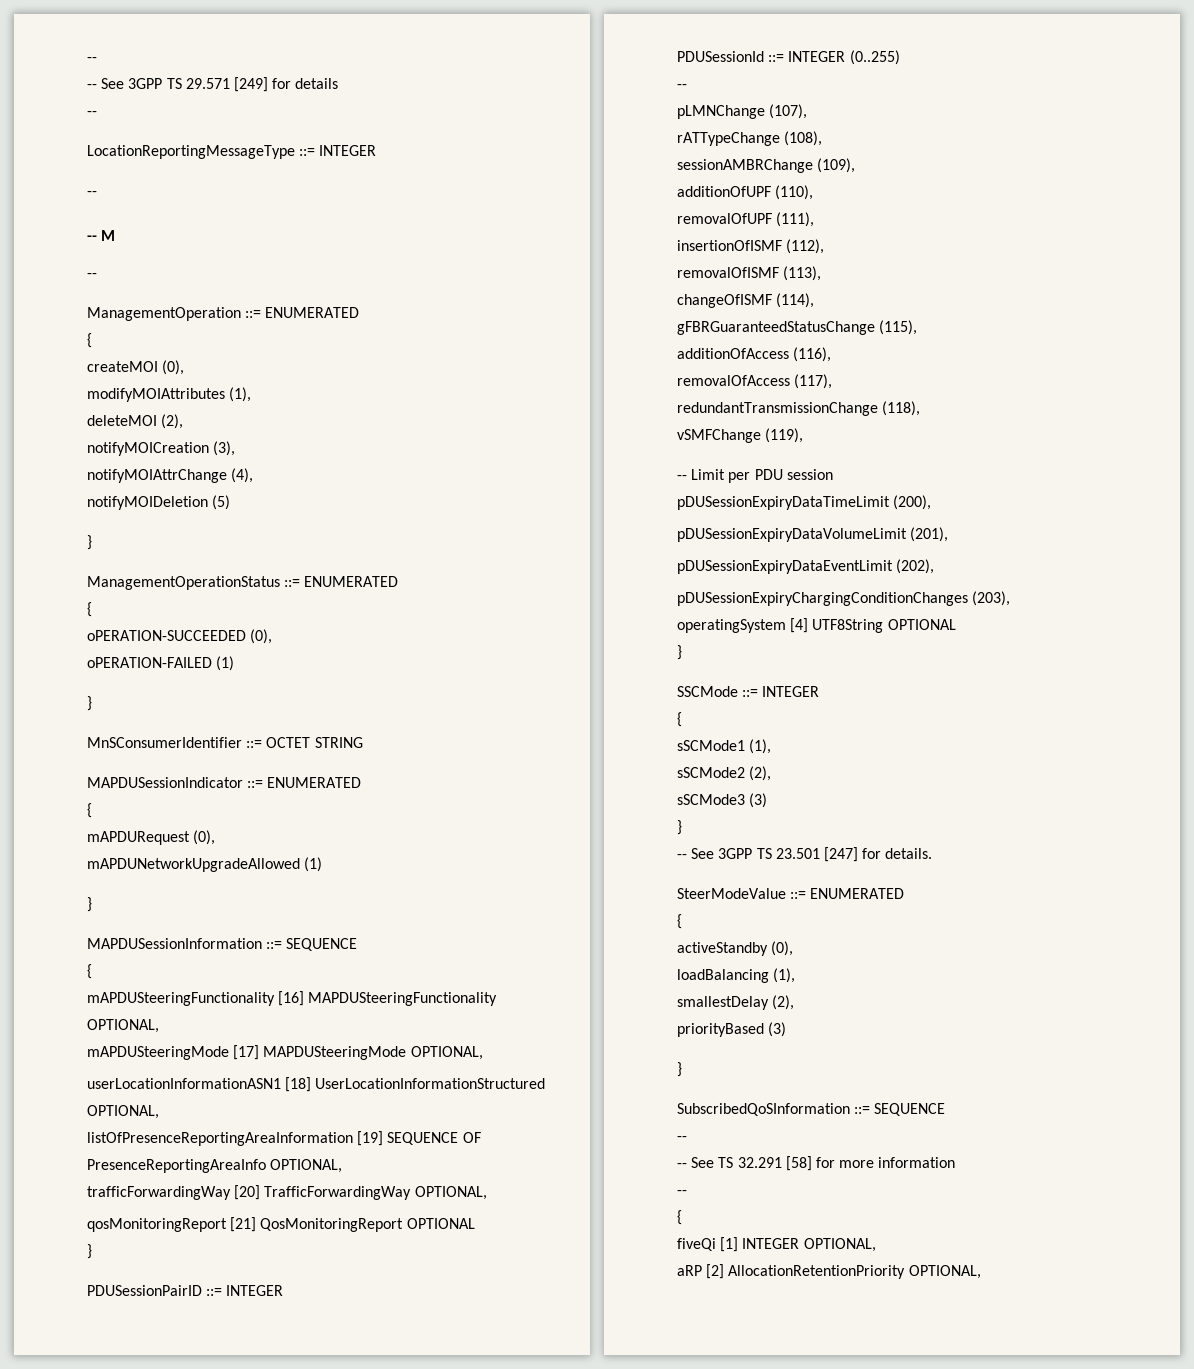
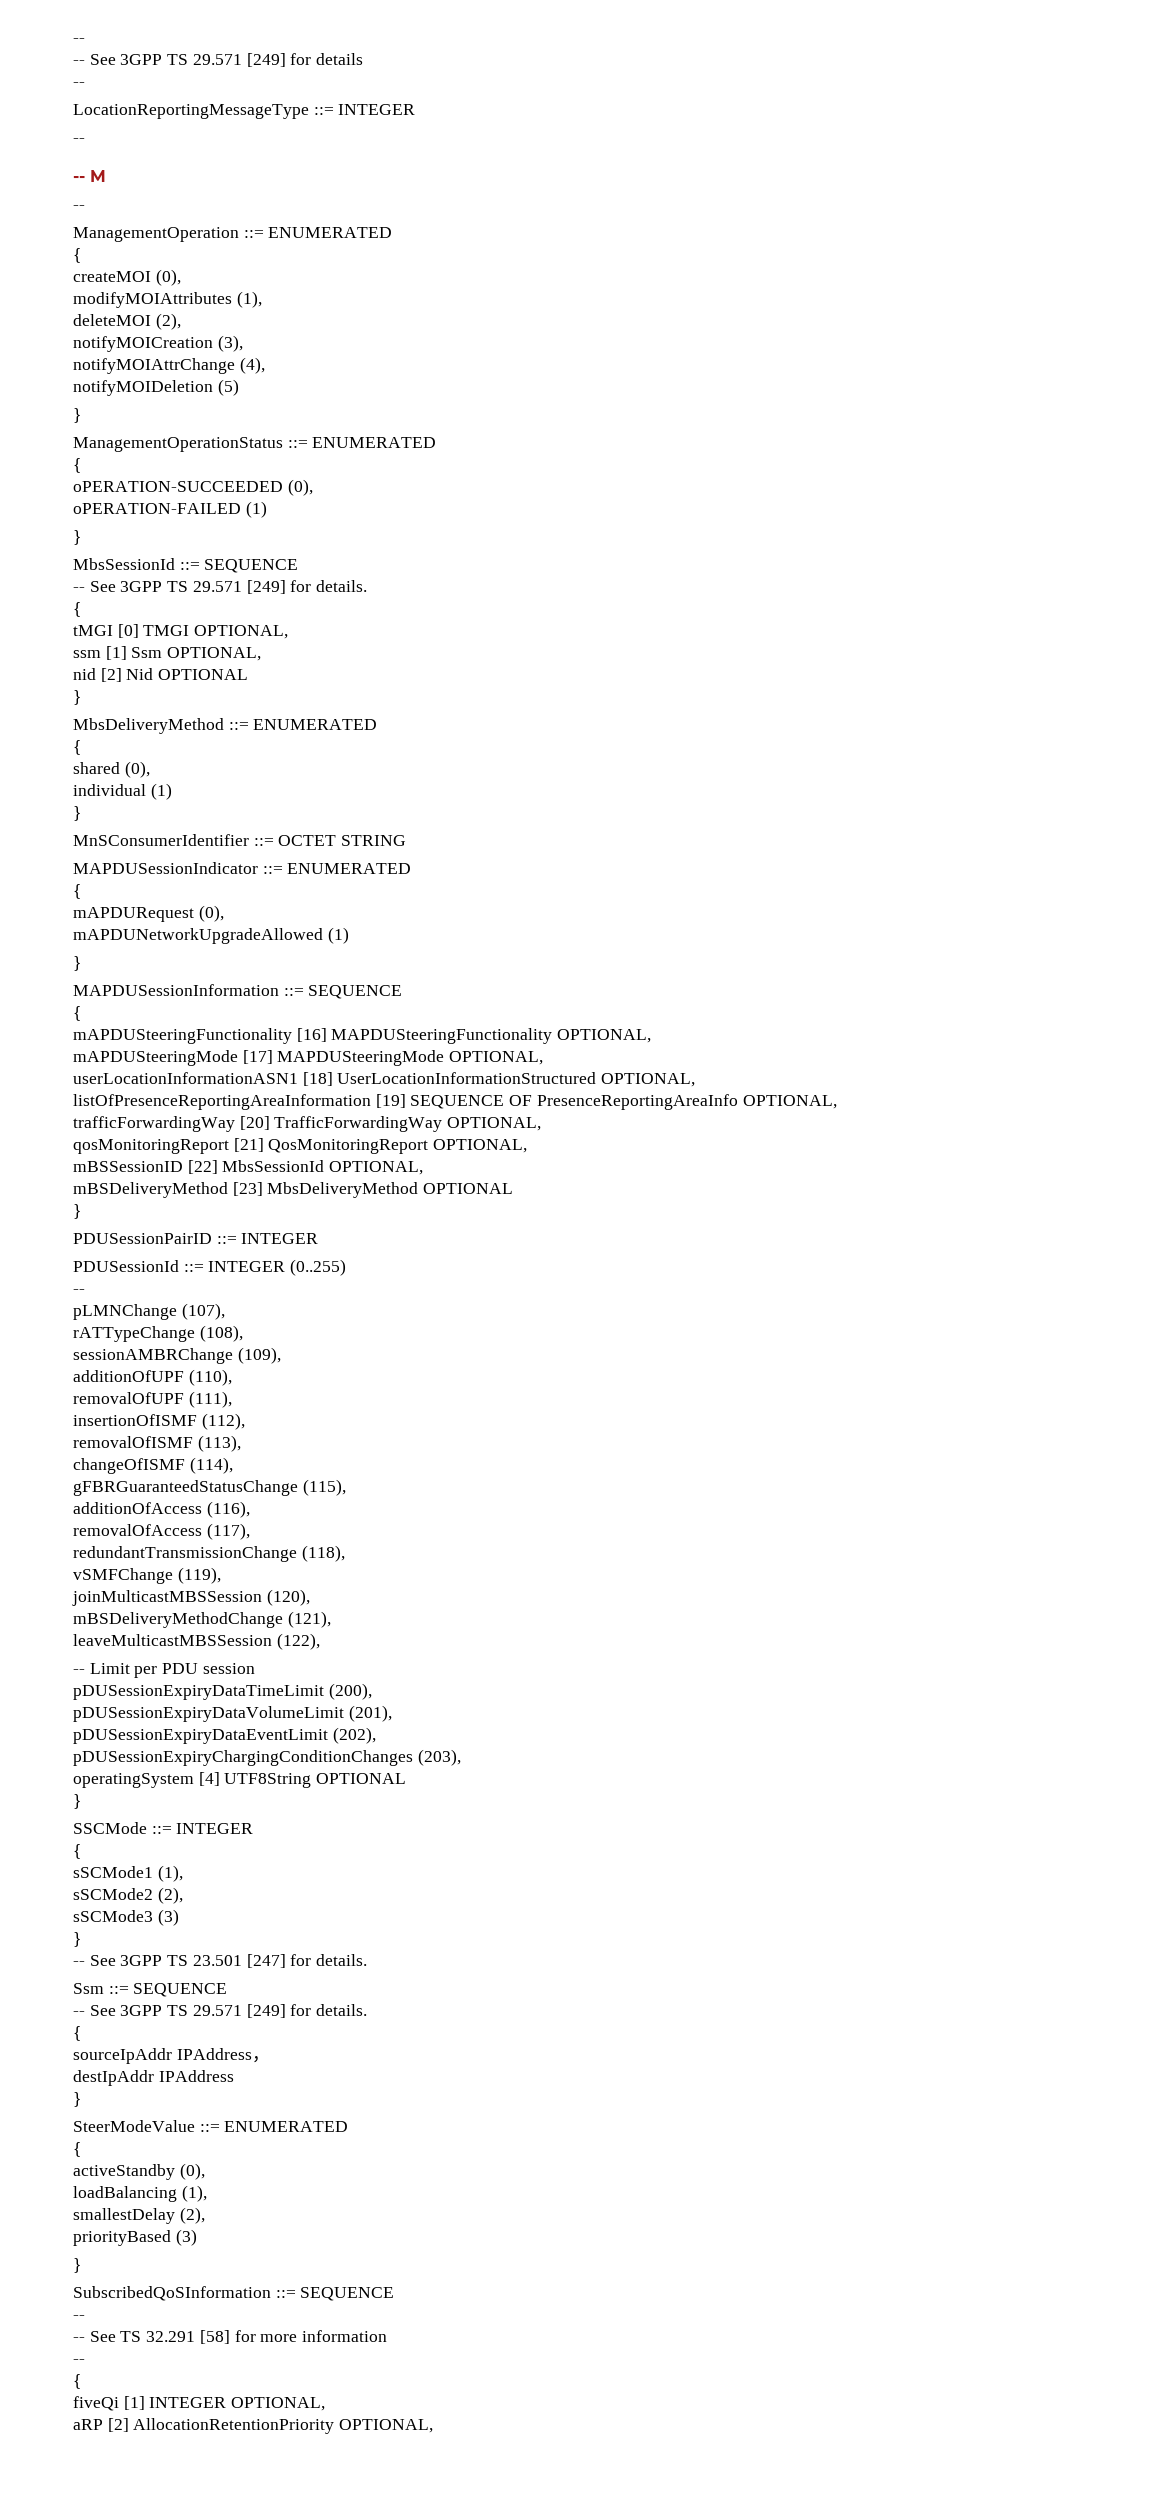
+ MbsSessionId ::= SEQUENCE
+ -- See 3GPP TS 29.571 [249] for details.
+ {
+ tMGI [0] TMGI OPTIONAL,
+ ssm [1] Ssm OPTIONAL,
+ nid [2] Nid OPTIONAL
+ }
+ MbsDeliveryMethod ::= ENUMERATED
+ {
+ shared (0),
+ individual (1)
+ }
- qosMonitoringReport [21] QosMonitoringReport OPTIONAL
+ qosMonitoringReport [21] QosMonitoringReport OPTIONAL,
+ mBSSessionID [22] MbsSessionId OPTIONAL,
+ mBSDeliveryMethod [23] MbsDeliveryMethod OPTIONAL
+ joinMulticastMBSSession (120),
+ mBSDeliveryMethodChange (121),
+ leaveMulticastMBSSession (122),
+ Ssm ::= SEQUENCE
+ -- See 3GPP TS 29.571 [249] for details.
+ {
+ sourceIpAddr IPAddress，
+ destIpAddr IPAddress
+ }

